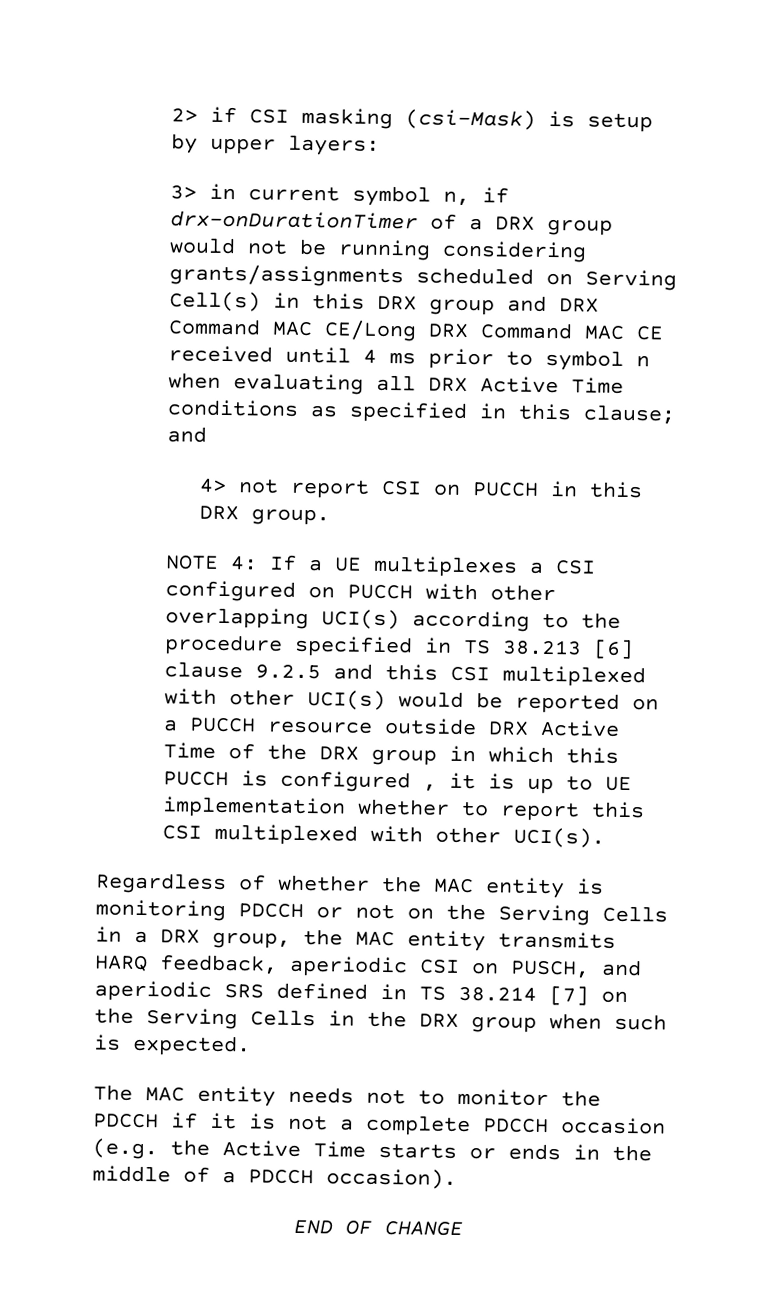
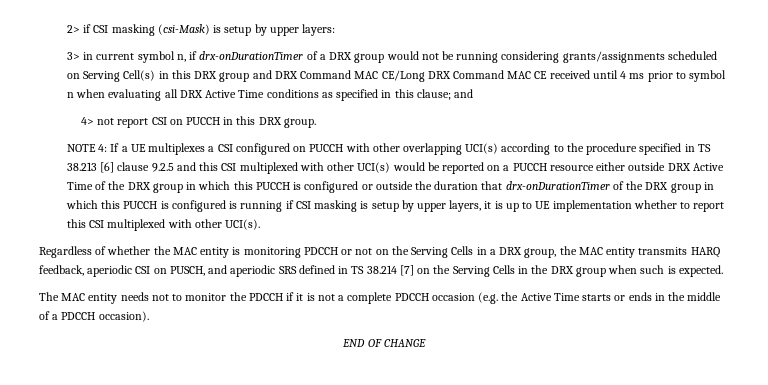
- If a UE multiplexes a CSI configured on PUCCH with other overlapping UCI(s) according to the procedure specified in TS 38.213 [6] clause 9.2.5 and this CSI multiplexed with other UCI(s) would be reported on a PUCCH resource outside DRX Active Time of the DRX group in which this PUCCH is configured , it is up to UE implementation whether to report this CSI multiplexed with other UCI(s).
+ If a UE multiplexes a CSI configured on PUCCH with other overlapping UCI(s) according to the procedure specified in TS 38.213 [6] clause 9.2.5 and this CSI multiplexed with other UCI(s) would be reported on a PUCCH resource either outside DRX Active Time of the DRX group in which this PUCCH is configured or outside the duration that drx-onDurationTimer of the DRX group in which this PUCCH is configured is running if CSI masking is setup by upper layers, it is up to UE implementation whether to report this CSI multiplexed with other UCI(s).

